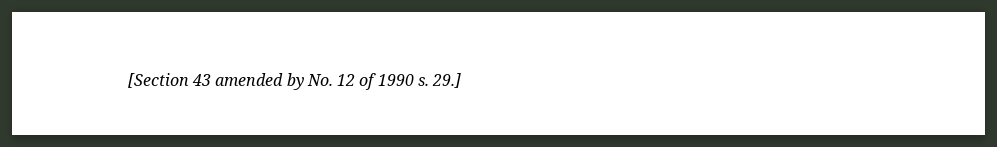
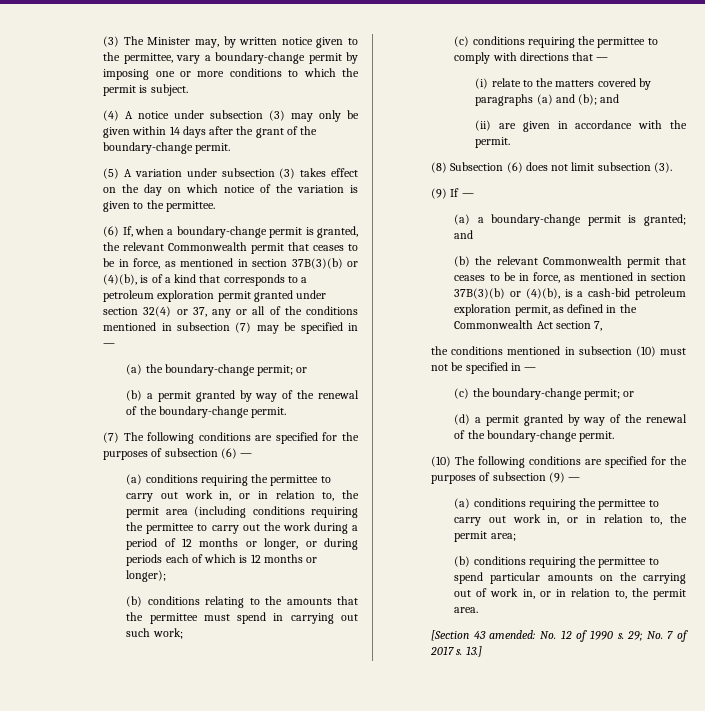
- [Section 43 amended by No. 12 of 1990 s.
+ (3) The Minister may, by written notice given to the permittee, vary a boundary-change permit by imposing one or more conditions to which the permit is subject.
+ (4) A notice under subsection (3) may only be given within 14 days after the grant of the boundary-change permit.
+ (5) A variation under subsection (3) takes effect on the day on which notice of the variation is given to the permittee.
+ (6) If, when a boundary-change permit is granted, the relevant Commonwealth permit that ceases to be in force, as mentioned in section 37B(3)(b) or (4)(b), is of a kind that corresponds to a petroleum exploration permit granted under section 32(4) or 37, any or all of the conditions mentioned in subsection (7) may be specified in —
+ (a) the boundary-change permit; or
+ (b) a permit granted by way of the renewal of the boundary-change permit.
+ (7) The following conditions are specified for the purposes of subsection (6) —
+ (a) conditions requiring the permittee to carry out work in, or in relation to, the permit area (including conditions requiring the permittee to carry out the work during a period of 12 months or longer, or during periods each of which is 12 months or longer);
+ (b) conditions relating to the amounts that the permittee must spend in carrying out such work;
+ (c) conditions requiring the permittee to comply with directions that —
+ (i) relate to the matters covered by paragraphs (a) and (b); and
+ (ii) are given in accordance with the permit.
+ (8) Subsection (6) does not limit subsection (3).
+ (9) If —
+ (a) a boundary-change permit is granted; and
+ (b) the relevant Commonwealth permit that ceases to be in force, as mentioned in section 37B(3)(b) or (4)(b), is a cash-bid petroleum exploration permit, as defined in the Commonwealth Act section 7,
+ the conditions mentioned in subsection (10) must not be specified in —
+ (c) the boundary-change permit; or
+ (d) a permit granted by way of the renewal of the boundary-change permit.
+ (10) The following conditions are specified for the purposes of subsection (9) —
+ (a) conditions requiring the permittee to carry out work in, or in relation to, the permit area;
+ (b) conditions requiring the permittee to spend particular amounts on the carrying out of work in, or in relation to, the permit area.
+ [Section 43 amended: No. 12 of 1990 s.
- 29.]
+ 29; No. 7 of 2017 s. 13.]

